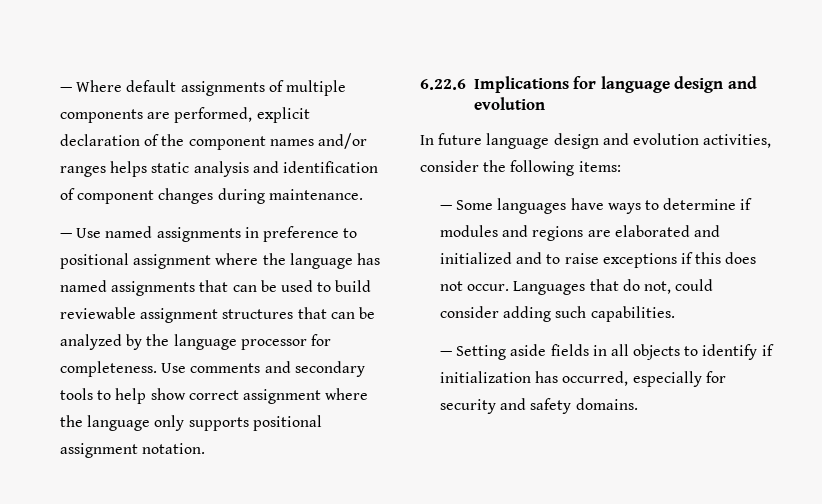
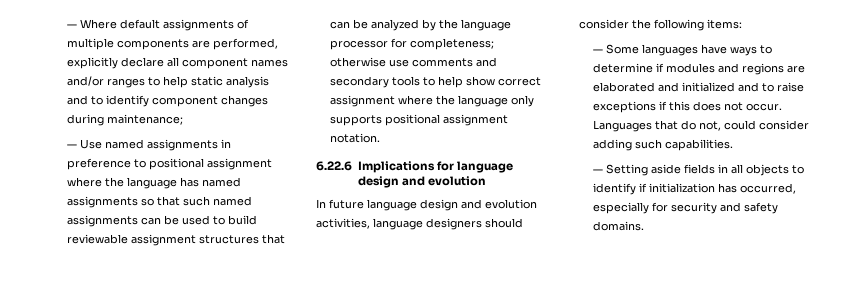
- — Where default assignments of multiple components are performed, explicit declaration of the component names and/or ranges helps static analysis and identification of component changes during maintenance.
+ — Where default assignments of multiple components are performed, explicitly declare all component names and/or ranges to help static analysis and to identify component changes during maintenance;
- — Use named assignments in preference to positional assignment where the language has named assignments that can be used to build reviewable assignment structures that can be analyzed by the language processor for completeness. Use comments and secondary tools to help show correct assignment where the language only supports positional assignment notation.
+ — Use named assignments in preference to positional assignment where the language has named assignments so that such named assignments can be used to build reviewable assignment structures that can be analyzed by the language processor for completeness; otherwise use comments and secondary tools to help show correct assignment where the language only supports positional assignment notation.
- In future language design and evolution activities, consider the following items:
+ In future language design and evolution activities, language designers should consider the following items:

